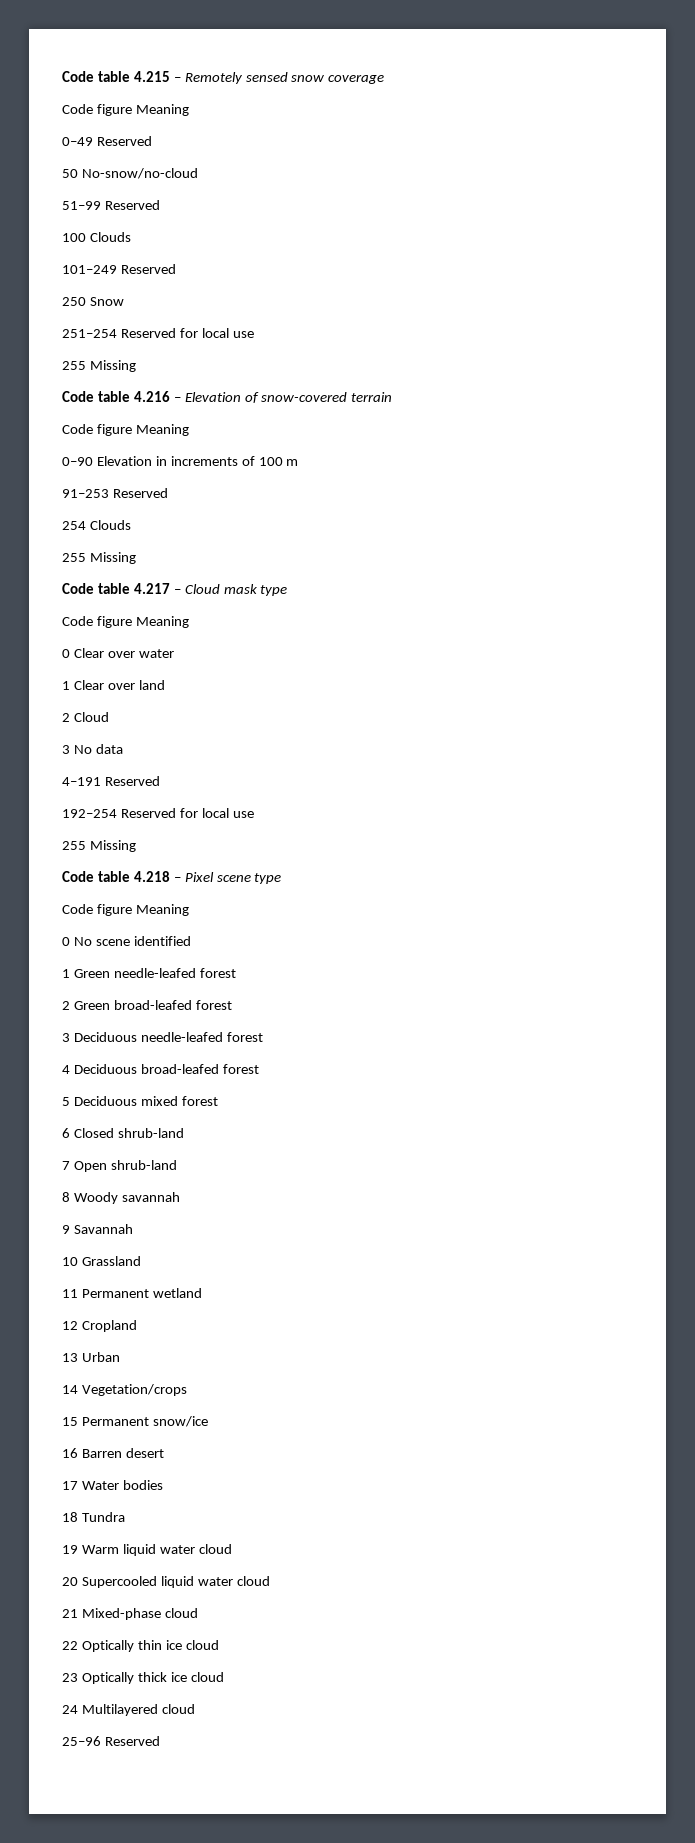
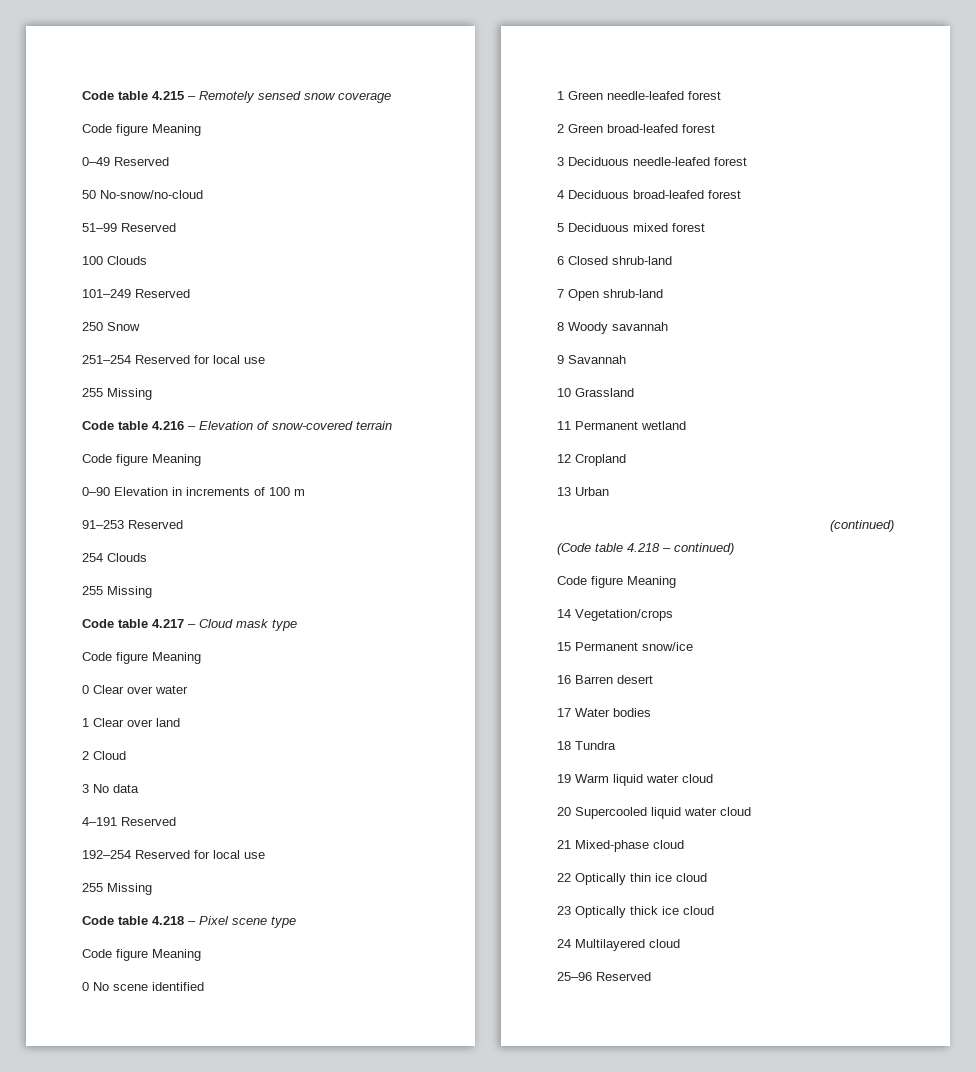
+ (continued)
+ (Code table 4.218 – continued)
+ Code figure Meaning

